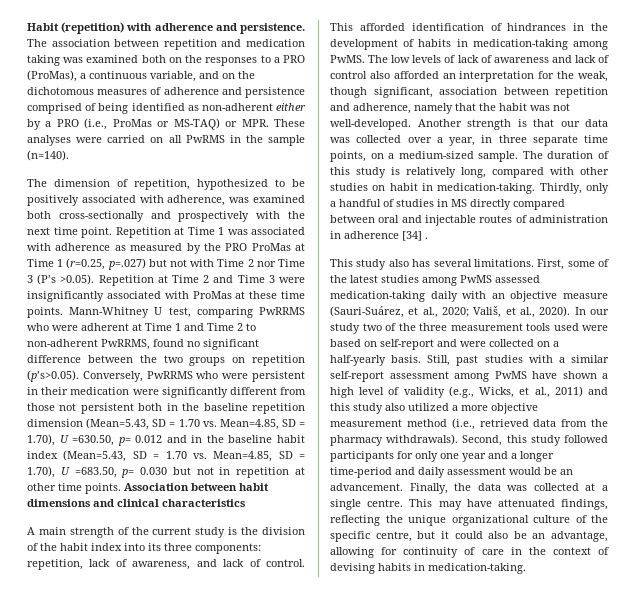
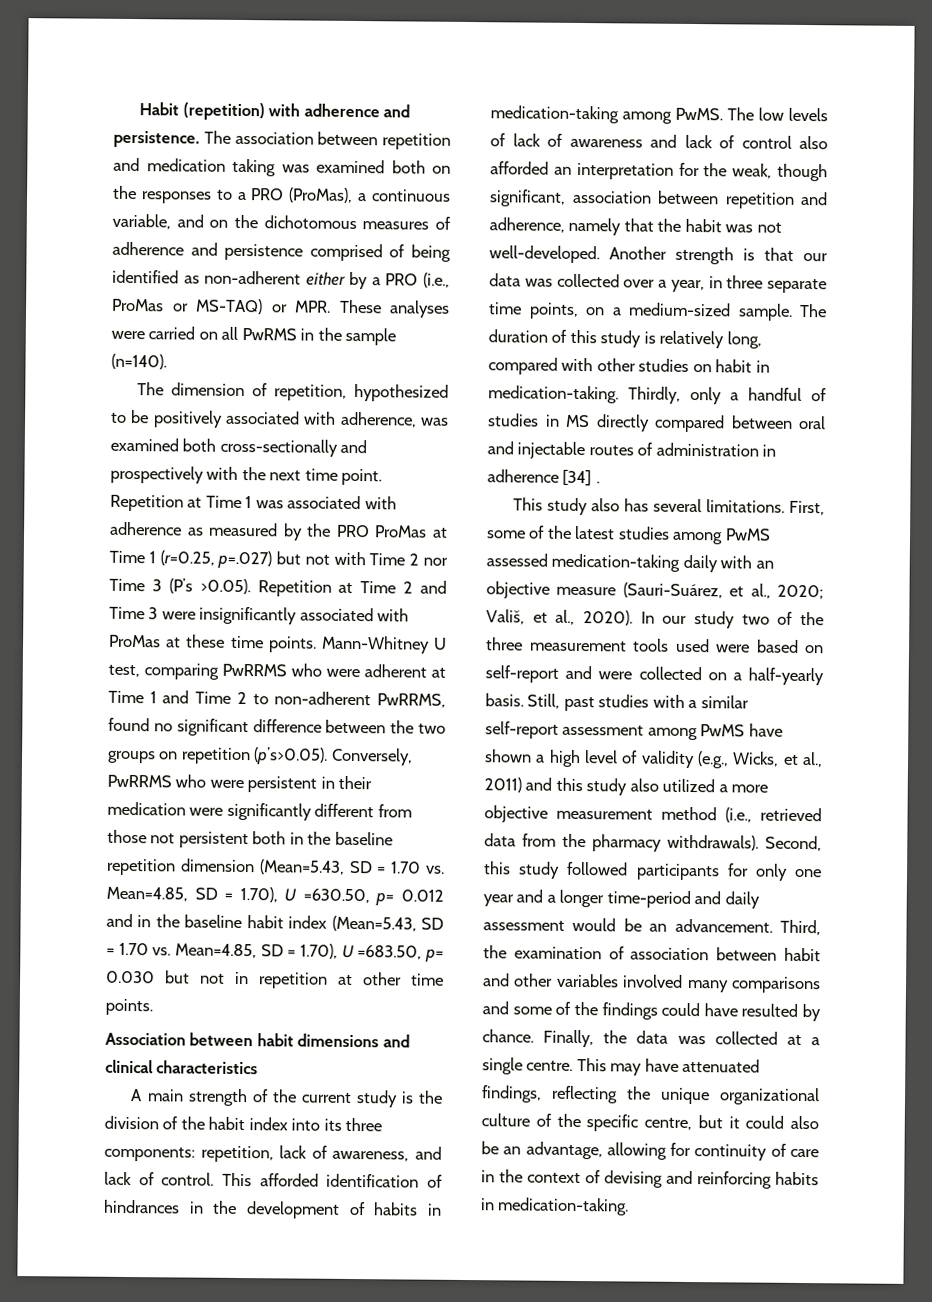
- Mann-Whitney U test, comparing PwRRMS who were adherent at Time 1 and Time 2 to non-adherent PwRRMS, found no significant difference between the two groups on repetition (p’s>0.05). Conversely, PwRRMS who were persistent in their medication were significantly different from those not persistent both in the baseline repetition dimension (Mean=5.43, SD = 1.70 vs. Mean=4.85, SD = 1.70), U =630.50, p= 0.012 and in the baseline habit index (Mean=5.43, SD = 1.70 vs. Mean=4.85, SD = 1.70), U =683.50, p= 0.030 but not in repetition at other time points. Association between habit dimensions and clinical characteristics
+ Mann-Whitney U test, comparing PwRRMS who were adherent at Time 1 and Time 2 to non-adherent PwRRMS, found no significant difference between the two groups on repetition (p’s>0.05). Conversely, PwRRMS who were persistent in their medication were significantly different from those not persistent both in the baseline repetition dimension (Mean=5.43, SD = 1.70 vs. Mean=4.85, SD = 1.70), U =630.50, p= 0.012 and in the baseline habit index (Mean=5.43, SD = 1.70 vs. Mean=4.85, SD = 1.70), U =683.50, p= 0.030 but not in repetition at other time points.
+ Association between habit dimensions and clinical characteristics
+ Third, the examination of association between habit and other variables involved many comparisons and some of the findings could have resulted by chance.
- This may have attenuated findings, reflecting the unique organizational culture of the specific centre, but it could also be an advantage, allowing for continuity of care in the context of devising habits in medication-taking.
+ This may have attenuated findings, reflecting the unique organizational culture of the specific centre, but it could also be an advantage, allowing for continuity of care in the context of devising and reinforcing habits in medication-taking.

